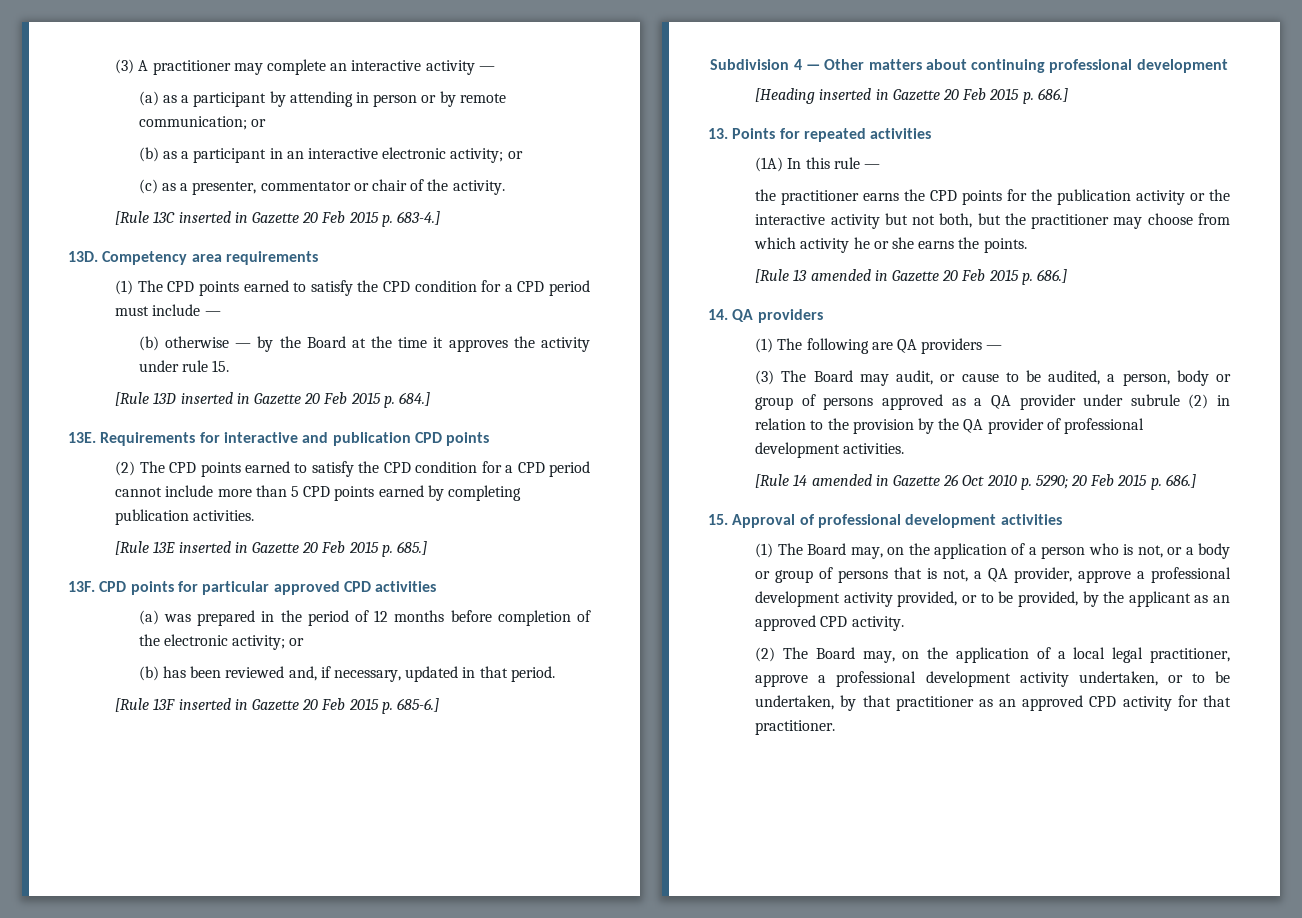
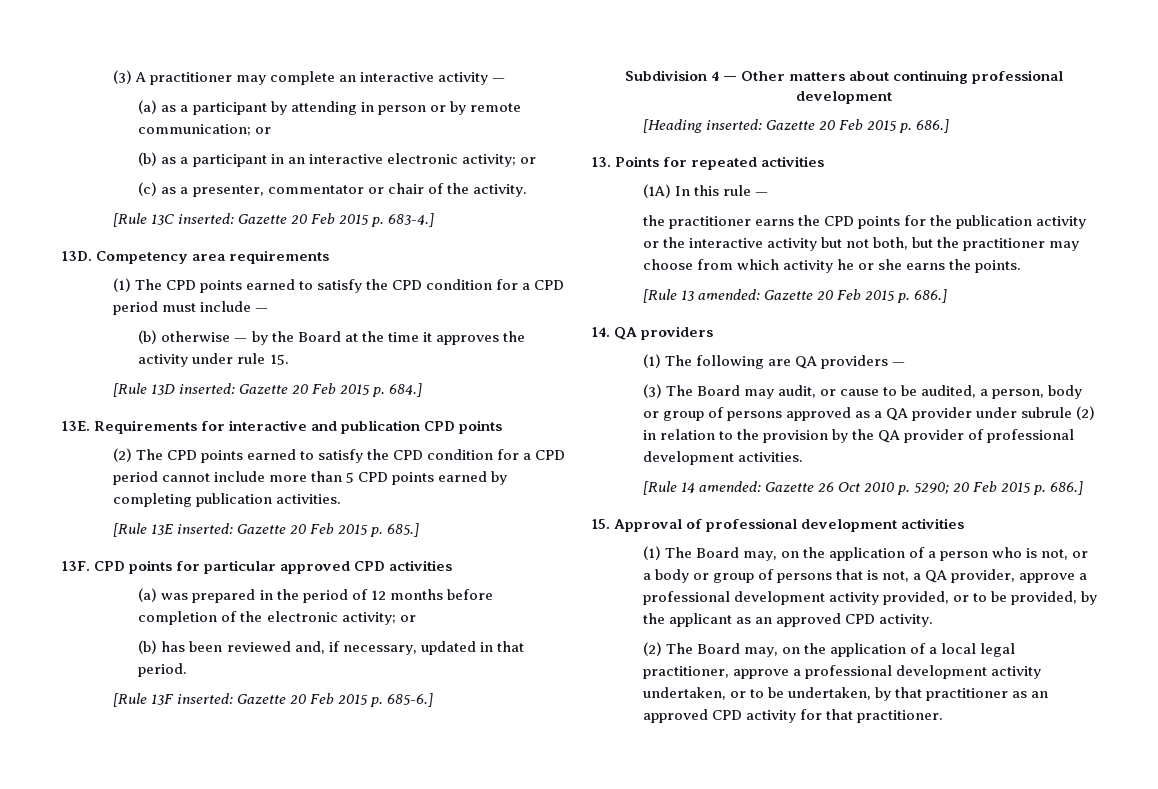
- [Rule 13C inserted in Gazette 20 Feb 2015 p. 683-4.]
+ [Rule 13C inserted: Gazette 20 Feb 2015 p. 683-4.]
- [Rule 13D inserted in Gazette 20 Feb 2015 p. 684.]
+ [Rule 13D inserted: Gazette 20 Feb 2015 p. 684.]
- [Rule 13E inserted in Gazette 20 Feb 2015 p. 685.]
+ [Rule 13E inserted: Gazette 20 Feb 2015 p. 685.]
- [Rule 13F inserted in Gazette 20 Feb 2015 p. 685-6.]
+ [Rule 13F inserted: Gazette 20 Feb 2015 p. 685-6.]
- [Heading inserted in Gazette 20 Feb 2015 p. 686.]
+ [Heading inserted: Gazette 20 Feb 2015 p. 686.]
- [Rule 13 amended in Gazette 20 Feb 2015 p. 686.]
+ [Rule 13 amended: Gazette 20 Feb 2015 p. 686.]
- [Rule 14 amended in Gazette 26 Oct 2010 p. 5290; 20 Feb 2015 p. 686.]
+ [Rule 14 amended: Gazette 26 Oct 2010 p. 5290; 20 Feb 2015 p. 686.]

